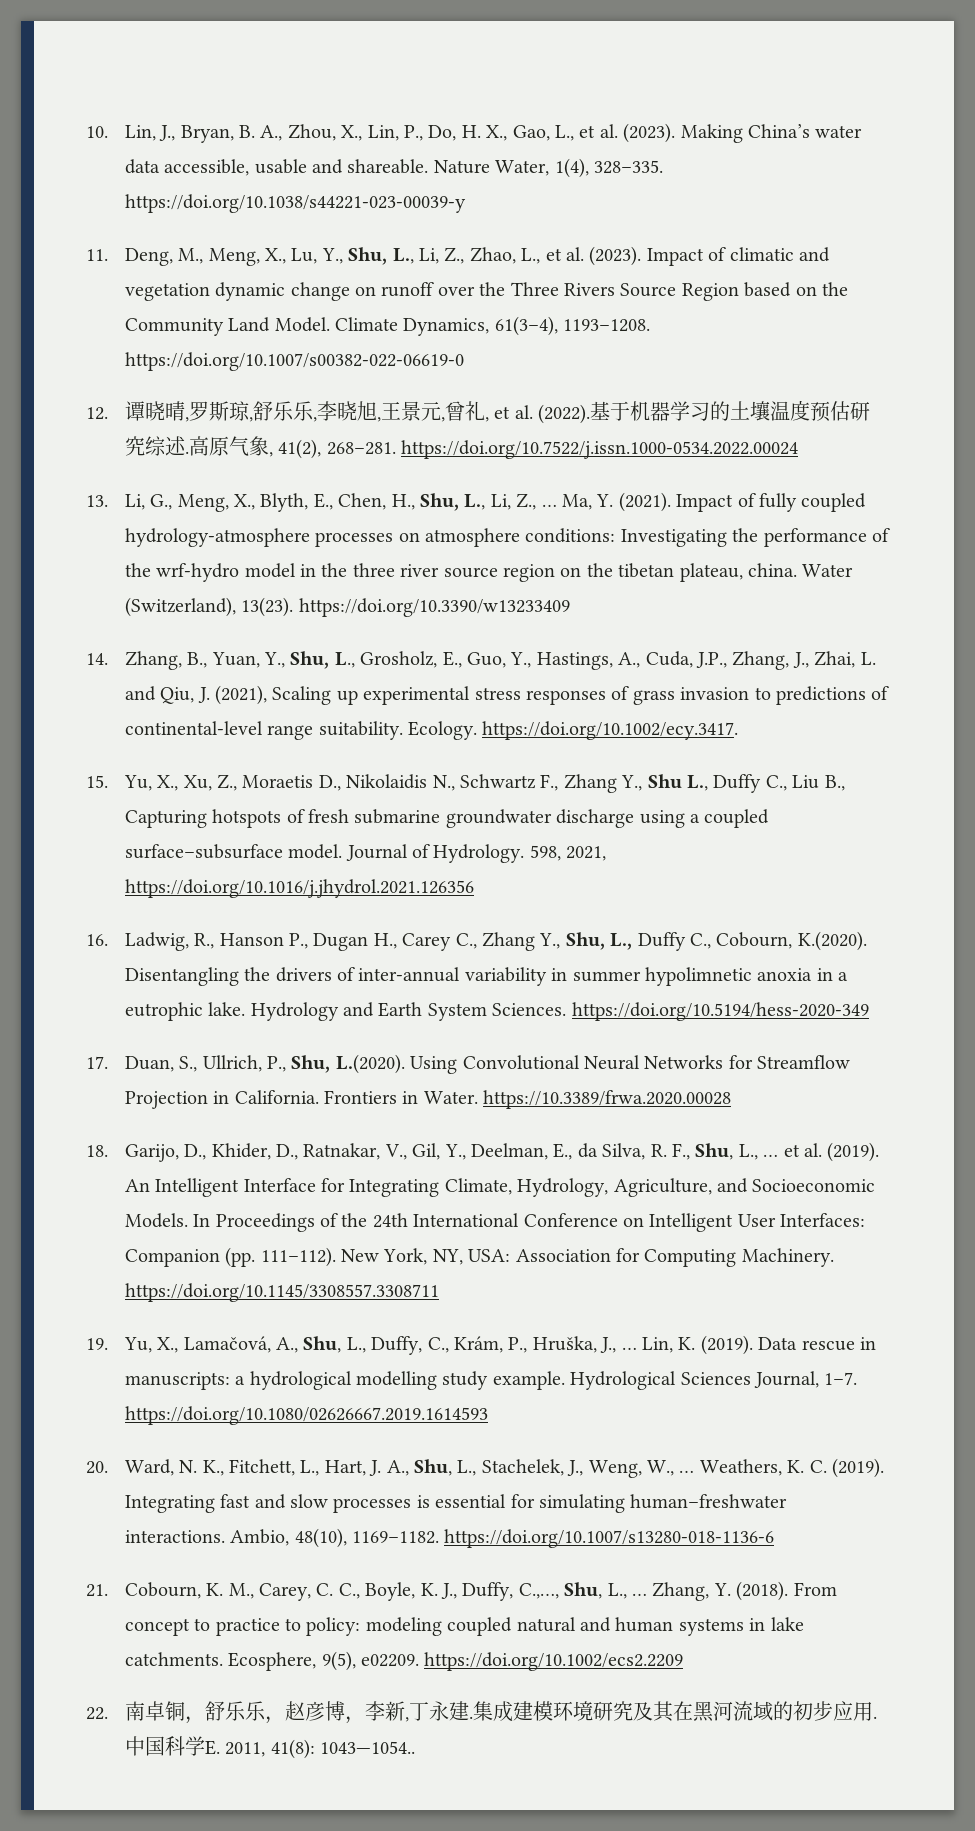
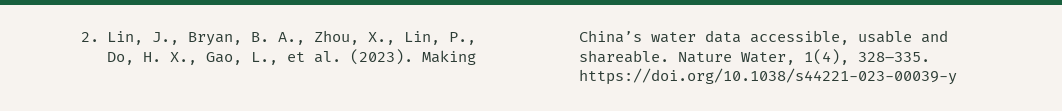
- 10. Lin, J., Bryan, B. A., Zhou, X., Lin, P., Do, H. X., Gao, L., et al. (2023).
+ 2. Lin, J., Bryan, B. A., Zhou, X., Lin, P., Do, H. X., Gao, L., et al. (2023).
- 11. Deng, M., Meng, X., Lu, Y., Shu, L., Li, Z., Zhao, L., et al. (2023). Impact of climatic and vegetation dynamic change on runoff over the Three Rivers Source Region based on the Community Land Model. Climate Dynamics, 61(3–4), 1193–1208. https://doi.org/10.1007/s00382-022-06619-0
- 12.谭晓晴,罗斯琼,舒乐乐,李晓旭,王景元,曾礼, et al. (2022).基于机器学习的土壤温度预估研究综述.高原气象, 41(2), 268–281. https://doi.org/10.7522/j.issn.1000-0534.2022.00024
- 13. Li, G., Meng, X., Blyth, E., Chen, H., Shu, L., Li, Z., … Ma, Y. (2021). Impact of fully coupled hydrology-atmosphere processes on atmosphere conditions: Investigating the performance of the wrf-hydro model in the three river source region on the tibetan plateau, china. Water (Switzerland), 13(23). https://doi.org/10.3390/w13233409
- 14. Zhang, B., Yuan, Y., Shu, L., Grosholz, E., Guo, Y., Hastings, A., Cuda, J.P., Zhang, J., Zhai, L. and Qiu, J. (2021), Scaling up experimental stress responses of grass invasion to predictions of continental-level range suitability. Ecology. https://doi.org/10.1002/ecy.3417.
- 15. Yu, X., Xu, Z., Moraetis D., Nikolaidis N., Schwartz F., Zhang Y., Shu L., Duffy C., Liu B., Capturing hotspots of fresh submarine groundwater discharge using a coupled surface–subsurface model. Journal of Hydrology. 598, 2021, https://doi.org/10.1016/j.jhydrol.2021.126356
- 16. Ladwig, R., Hanson P., Dugan H., Carey C., Zhang Y., Shu, L., Duffy C., Cobourn, K.(2020). Disentangling the drivers of inter-annual variability in summer hypolimnetic anoxia in a eutrophic lake. Hydrology and Earth System Sciences. https://doi.org/10.5194/hess-2020-349
- 17. Duan, S., Ullrich, P., Shu, L.(2020). Using Convolutional Neural Networks for Streamflow Projection in California. Frontiers in Water. https://10.3389/frwa.2020.00028
- 18. Garijo, D., Khider, D., Ratnakar, V., Gil, Y., Deelman, E., da Silva, R. F., Shu, L., … et al. (2019). An Intelligent Interface for Integrating Climate, Hydrology, Agriculture, and Socioeconomic Models. In Proceedings of the 24th International Conference on Intelligent User Interfaces: Companion (pp. 111–112). New York, NY, USA: Association for Computing Machinery. https://doi.org/10.1145/3308557.3308711
- 19. Yu, X., Lamačová, A., Shu, L., Duffy, C., Krám, P., Hruška, J., … Lin, K. (2019). Data rescue in manuscripts: a hydrological modelling study example. Hydrological Sciences Journal, 1–7. https://doi.org/10.1080/02626667.2019.1614593
- 20. Ward, N. K., Fitchett, L., Hart, J. A., Shu, L., Stachelek, J., Weng, W., … Weathers, K. C. (2019). Integrating fast and slow processes is essential for simulating human–freshwater interactions. Ambio, 48(10), 1169–1182. https://doi.org/10.1007/s13280-018-1136-6
- 21. Cobourn, K. M., Carey, C. C., Boyle, K. J., Duffy, C.,…, Shu, L., … Zhang, Y. (2018). From concept to practice to policy: modeling coupled natural and human systems in lake catchments. Ecosphere, 9(5), e02209. https://doi.org/10.1002/ecs2.2209
- 22.南卓铜，舒乐乐，赵彦博，李新,丁永建.集成建模环境研究及其在黑河流域的初步应用.中国科学E. 2011, 41(8): 1043—1054..

